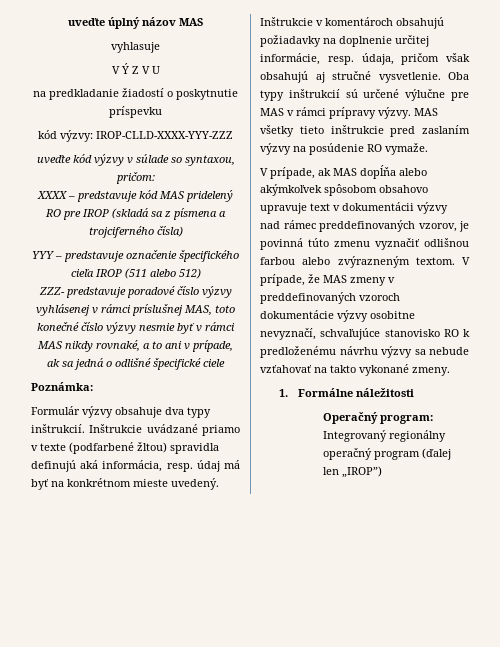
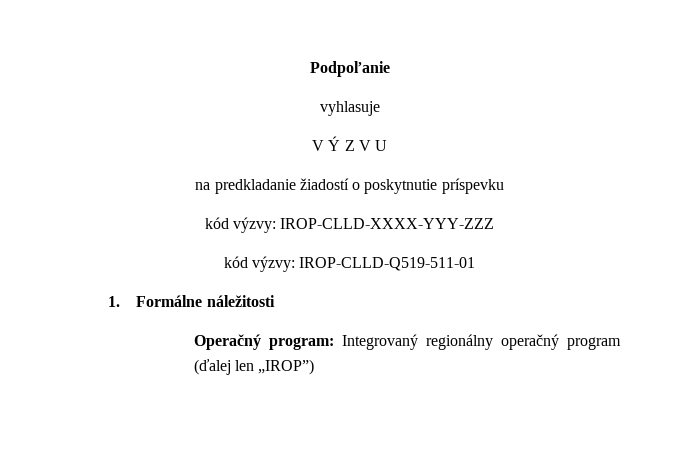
- uveďte úplný názov MAS
+ Podpoľanie
- uveďte kód výzvy v súlade so syntaxou, pričom:
- XXXX – predstavuje kód MAS pridelený RO pre IROP (skladá sa z písmena a trojciferného čísla)
- YYY – predstavuje označenie špecifického cieľa IROP (511 alebo 512)
- ZZZ- predstavuje poradové číslo výzvy vyhlásenej v rámci príslušnej MAS, toto konečné číslo výzvy nesmie byť v rámci MAS nikdy rovnaké, a to ani v prípade, ak sa jedná o odlišné špecifické ciele
- Poznámka:
- Formulár výzvy obsahuje dva typy inštrukcií. Inštrukcie uvádzané priamo v texte (podfarbené žltou) spravidla definujú aká informácia, resp. údaj má byť na konkrétnom mieste uvedený. Inštrukcie v komentároch obsahujú požiadavky na doplnenie určitej informácie, resp. údaja, pričom však obsahujú aj stručné vysvetlenie. Oba typy inštrukcií sú určené výlučne pre MAS v rámci prípravy výzvy. MAS všetky tieto inštrukcie pred zaslaním výzvy na posúdenie RO vymaže.
- V prípade, ak MAS dopĺňa alebo akýmkoľvek spôsobom obsahovo upravuje text v dokumentácii výzvy nad rámec preddefinovaných vzorov, je povinná túto zmenu vyznačiť odlišnou farbou alebo zvýrazneným textom. V prípade, že MAS zmeny v preddefinovaných vzoroch dokumentácie výzvy osobitne nevyznačí, schvaľujúce stanovisko RO k predloženému návrhu výzvy sa nebude vzťahovať na takto vykonané zmeny.
+ kód výzvy: IROP-CLLD-Q519-511-01

